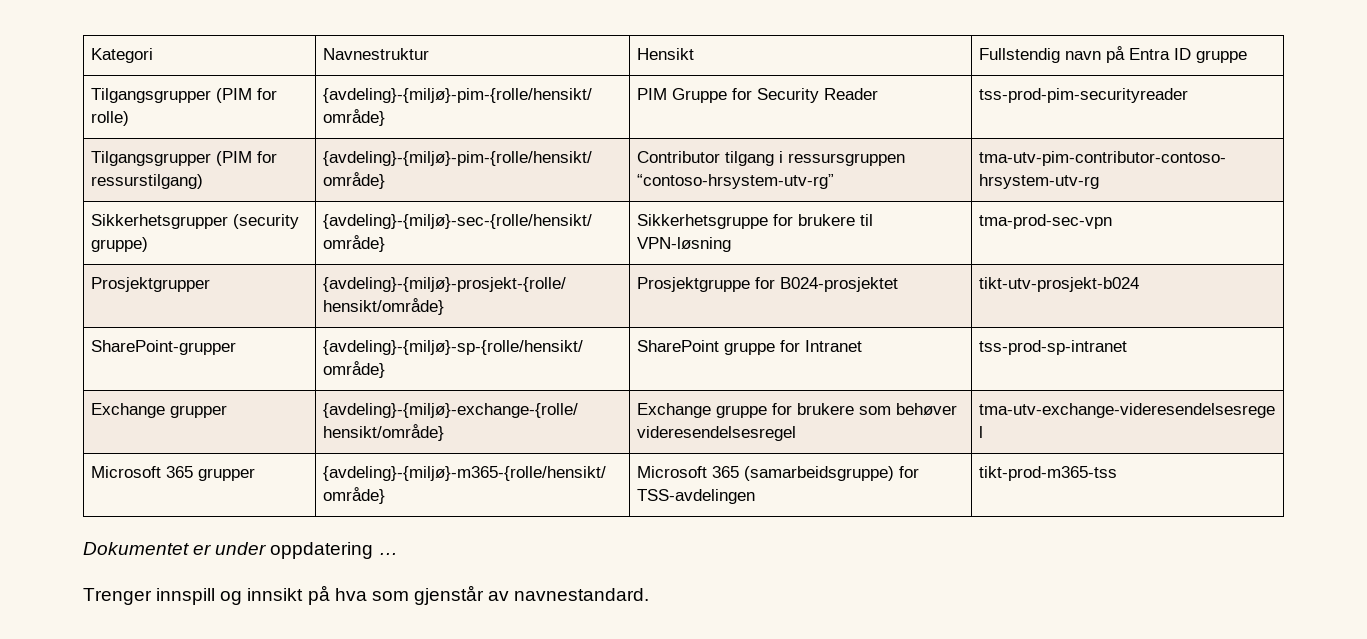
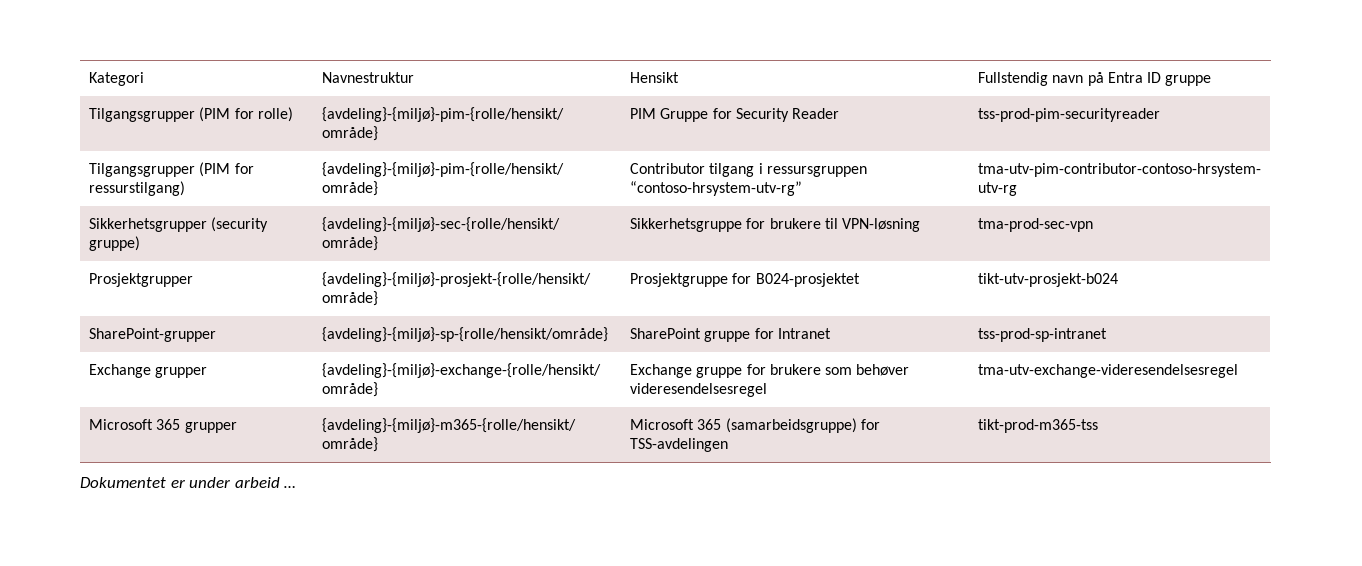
- Dokumentet er under oppdatering …
+ Dokumentet er under arbeid …
- Trenger innspill og innsikt på hva som gjenstår av navnestandard.

